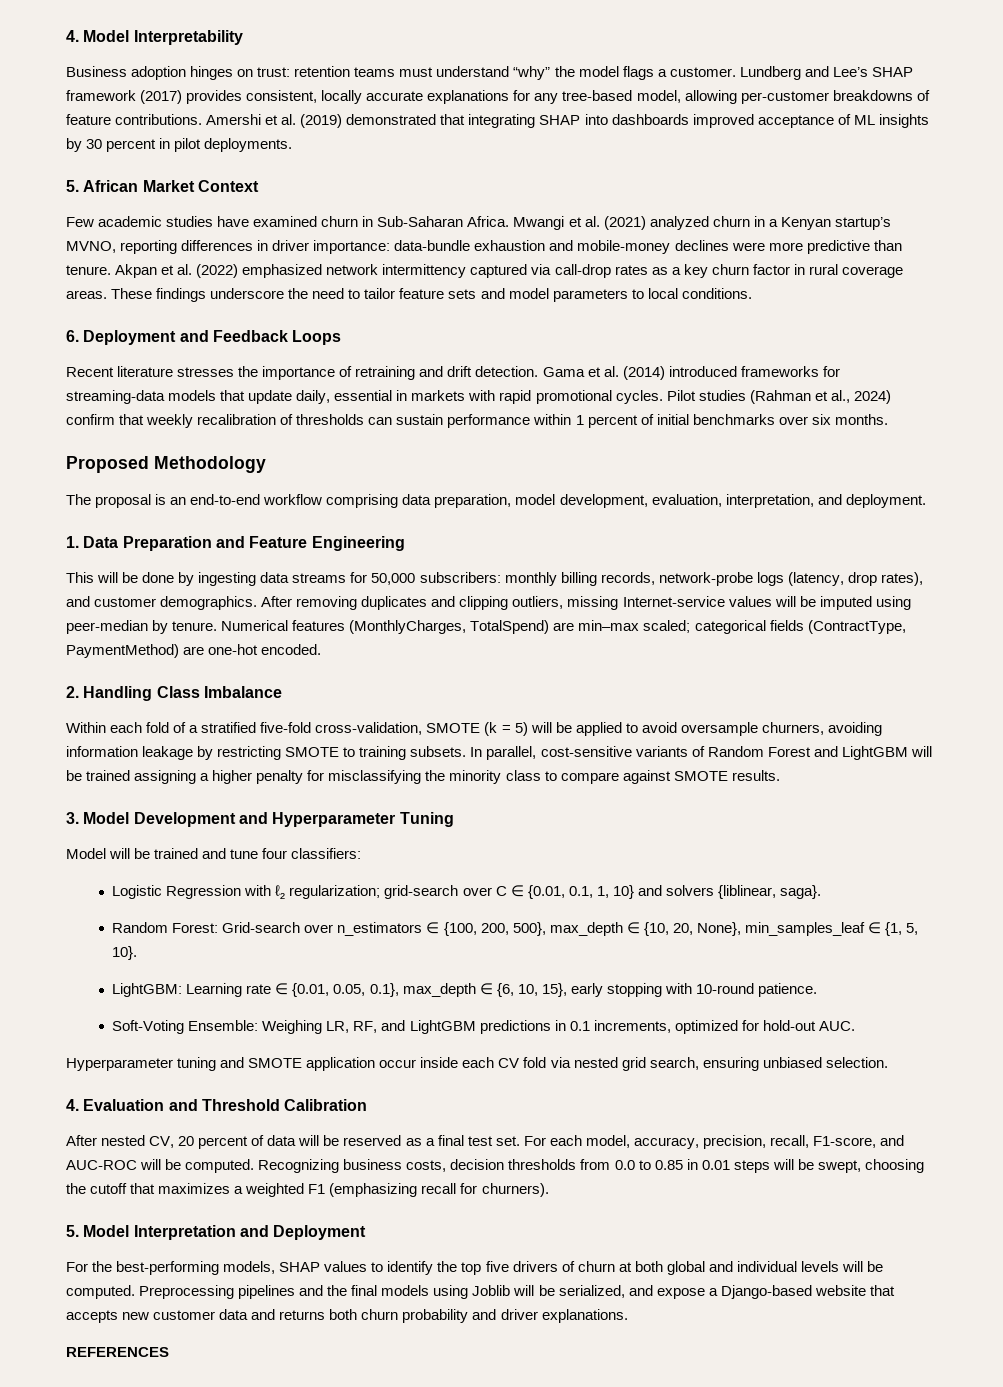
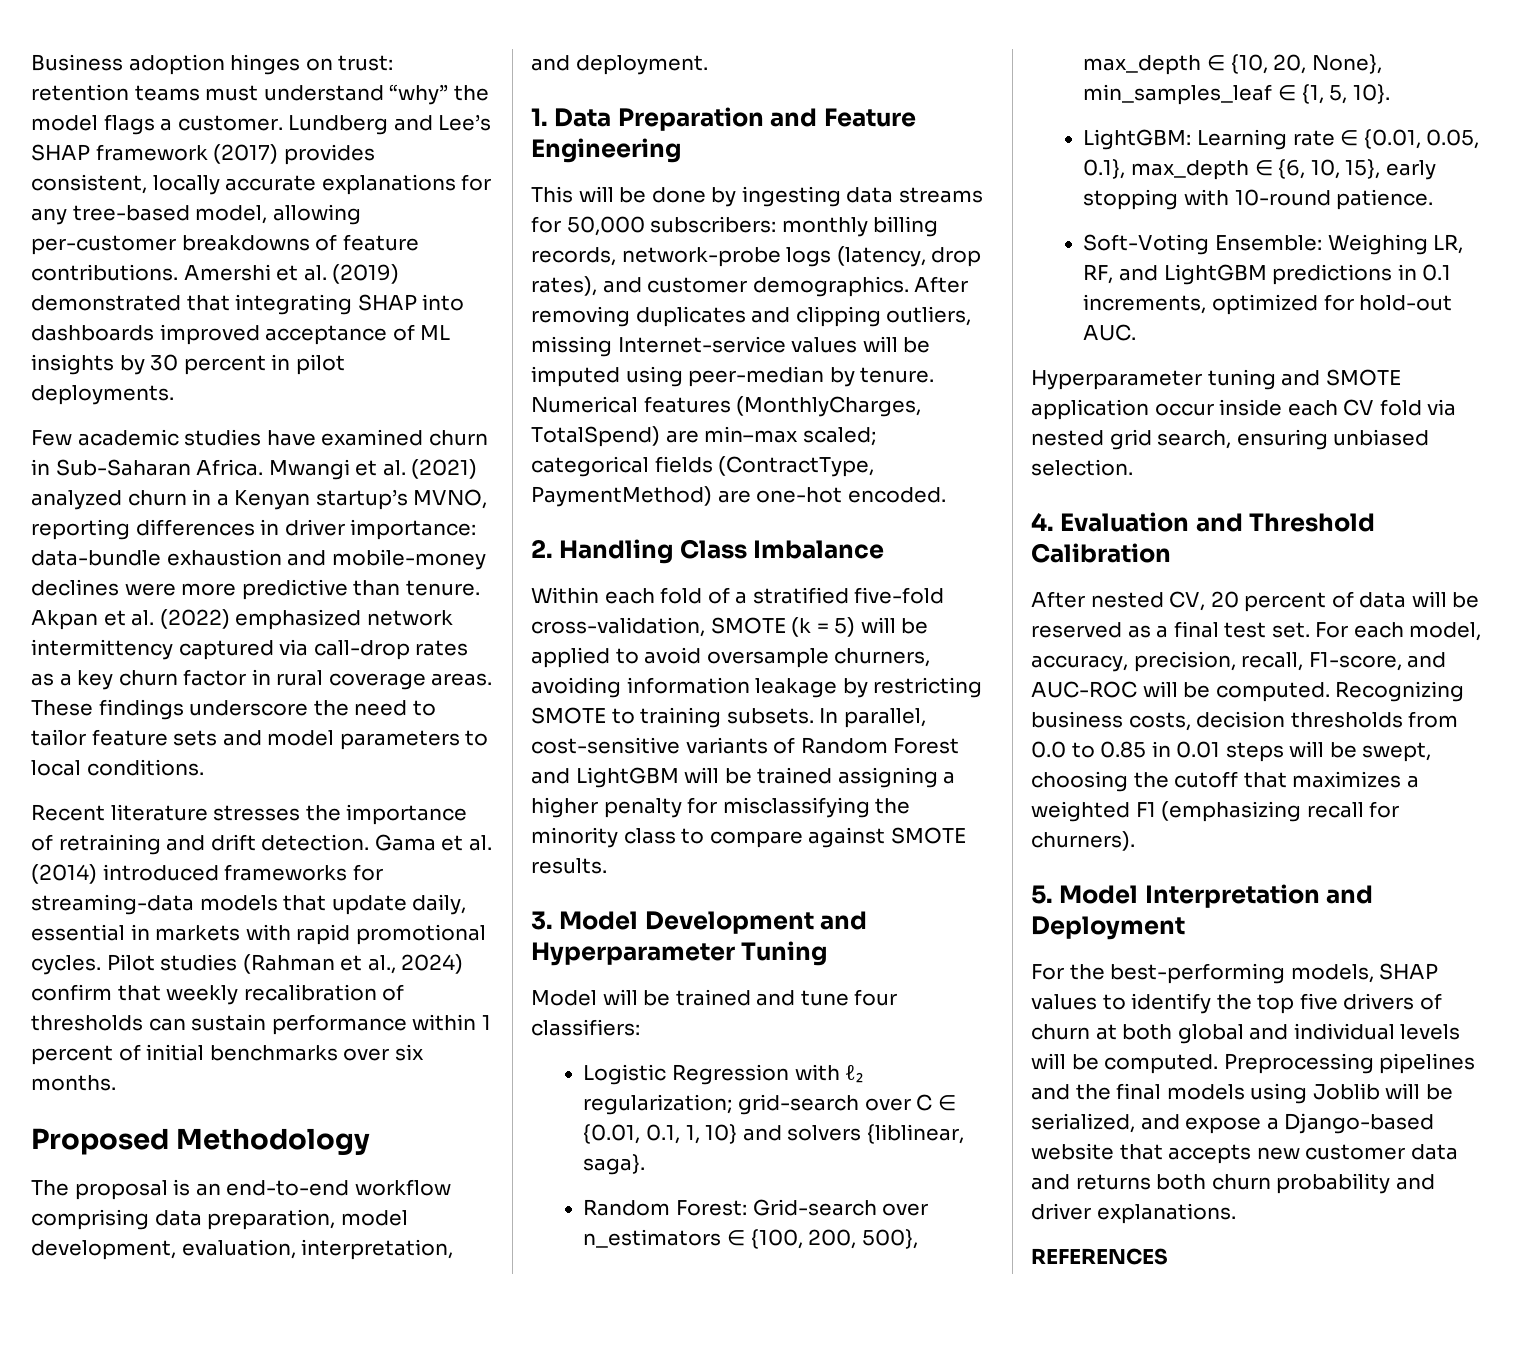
- 4. Model Interpretability
- 5. African Market Context
- 6. Deployment and Feedback Loops

